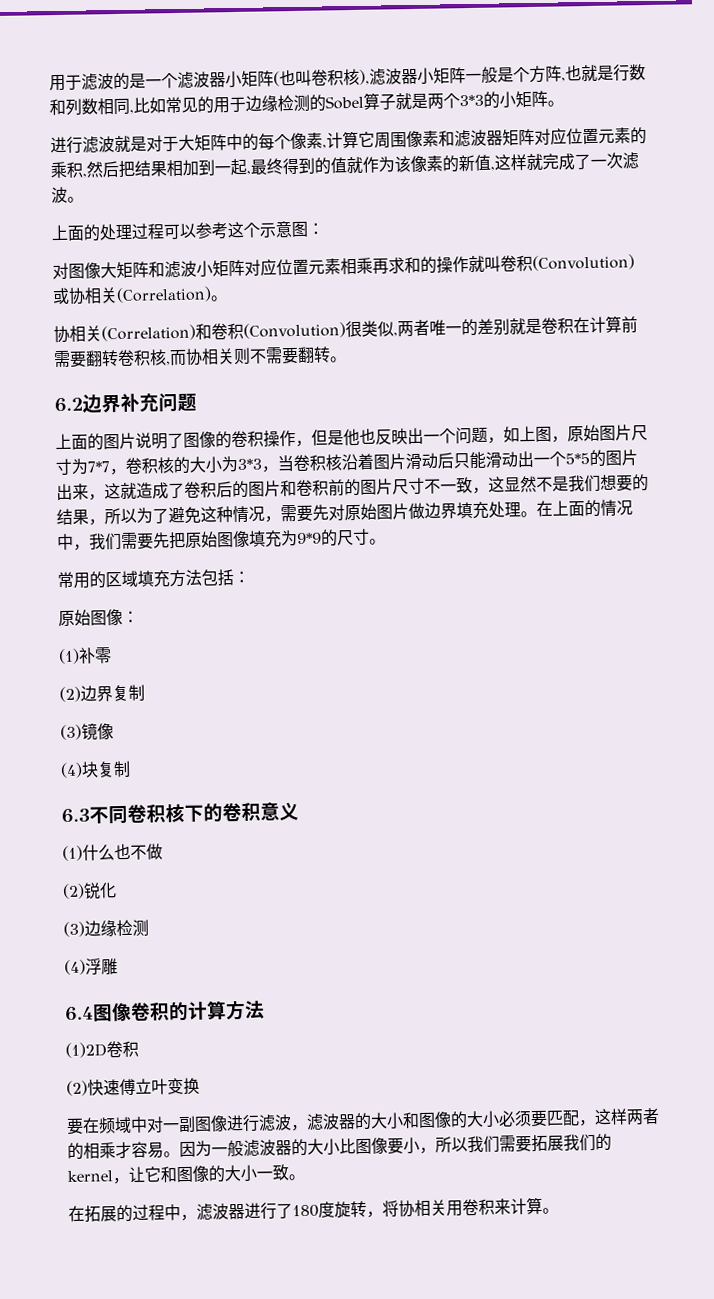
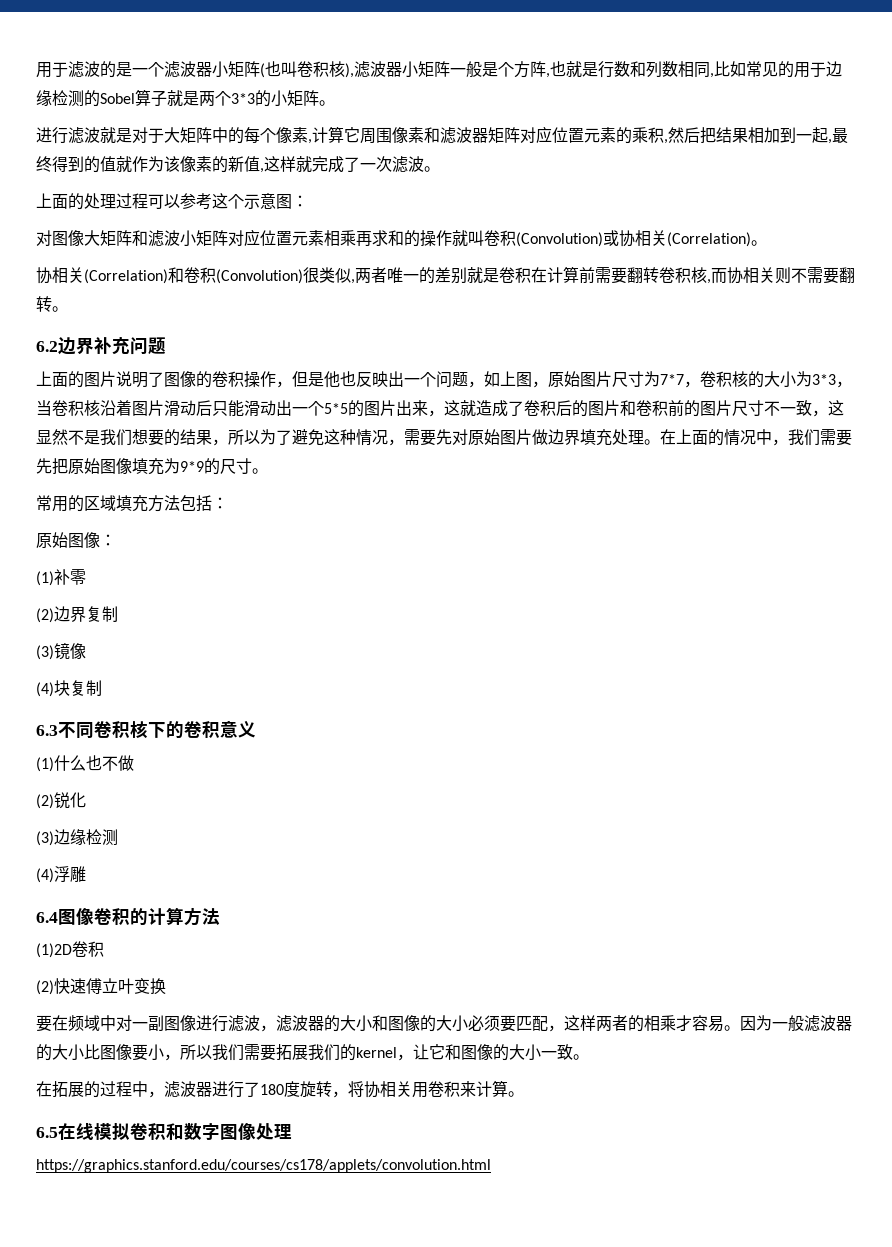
+ 6.5在线模拟卷积和数字图像处理
+ https://graphics.stanford.edu/courses/cs178/applets/convolution.html

